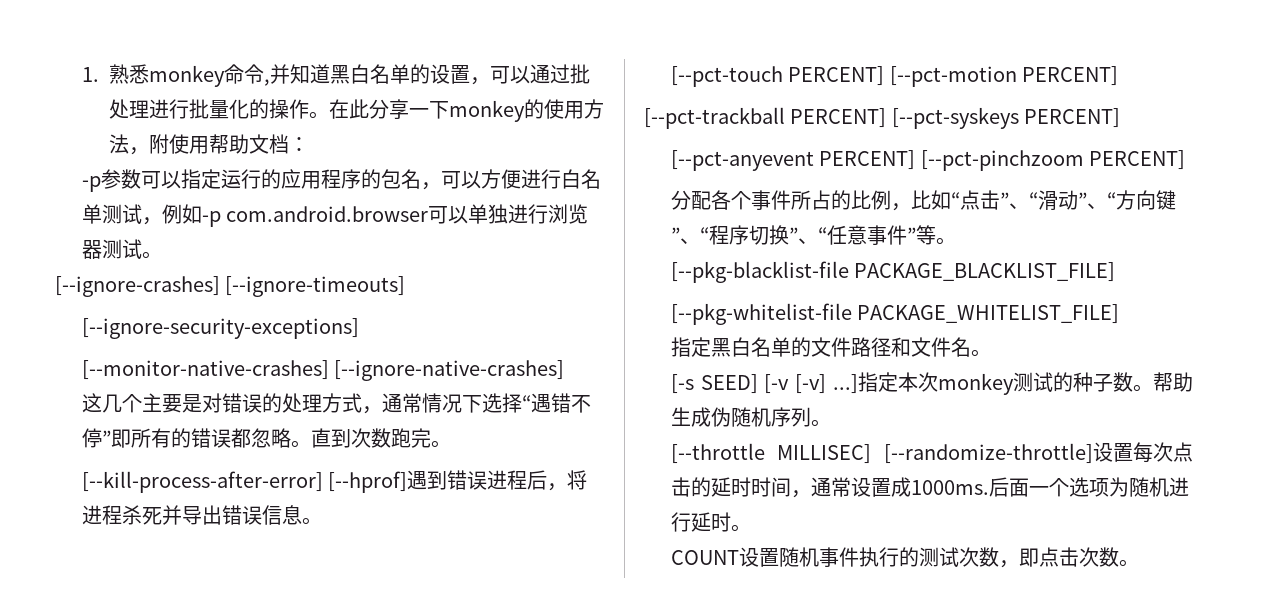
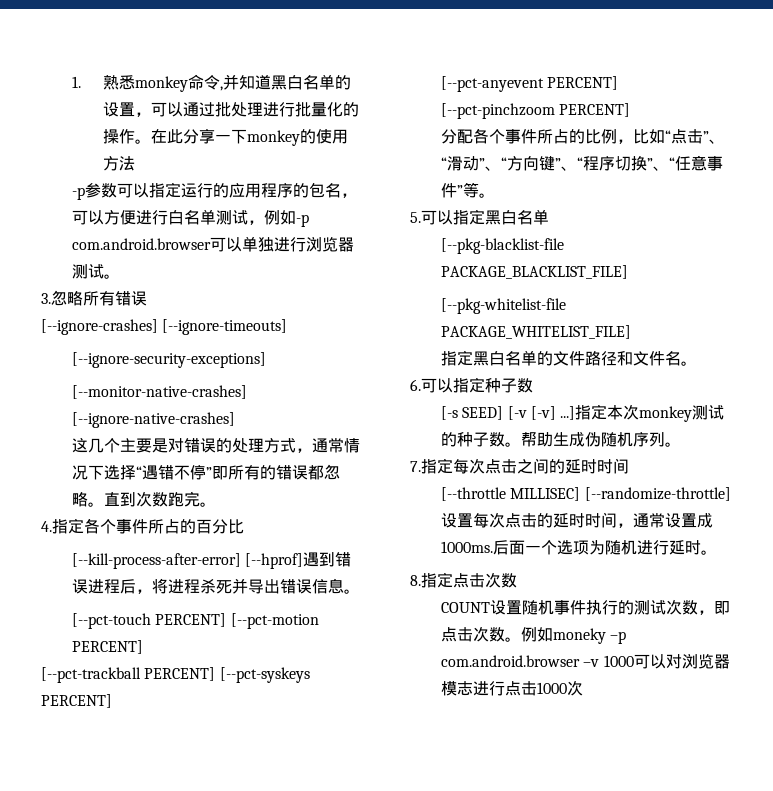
- 在此分享一下monkey的使用方法，附使用帮助文档：
+ 在此分享一下monkey的使用方法
+ 3.忽略所有错误
+ 4.指定各个事件所占的百分比
+ 5.可以指定黑白名单
+ 6.可以指定种子数
+ 7.指定每次点击之间的延时时间
+ 8.指定点击次数
+ 例如moneky –p com.android.browser –v 1000可以对浏览器模志进行点击1000次

